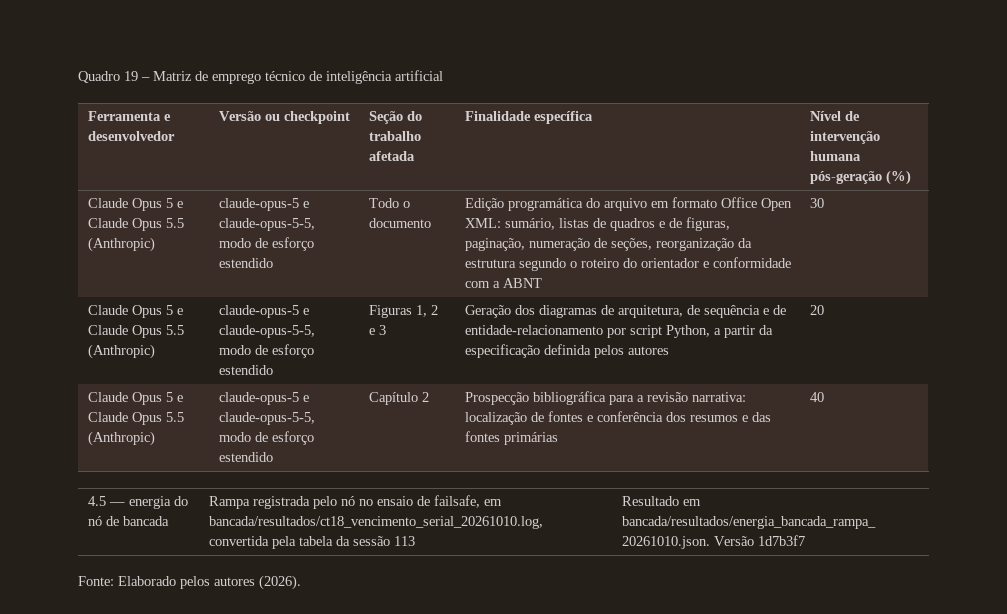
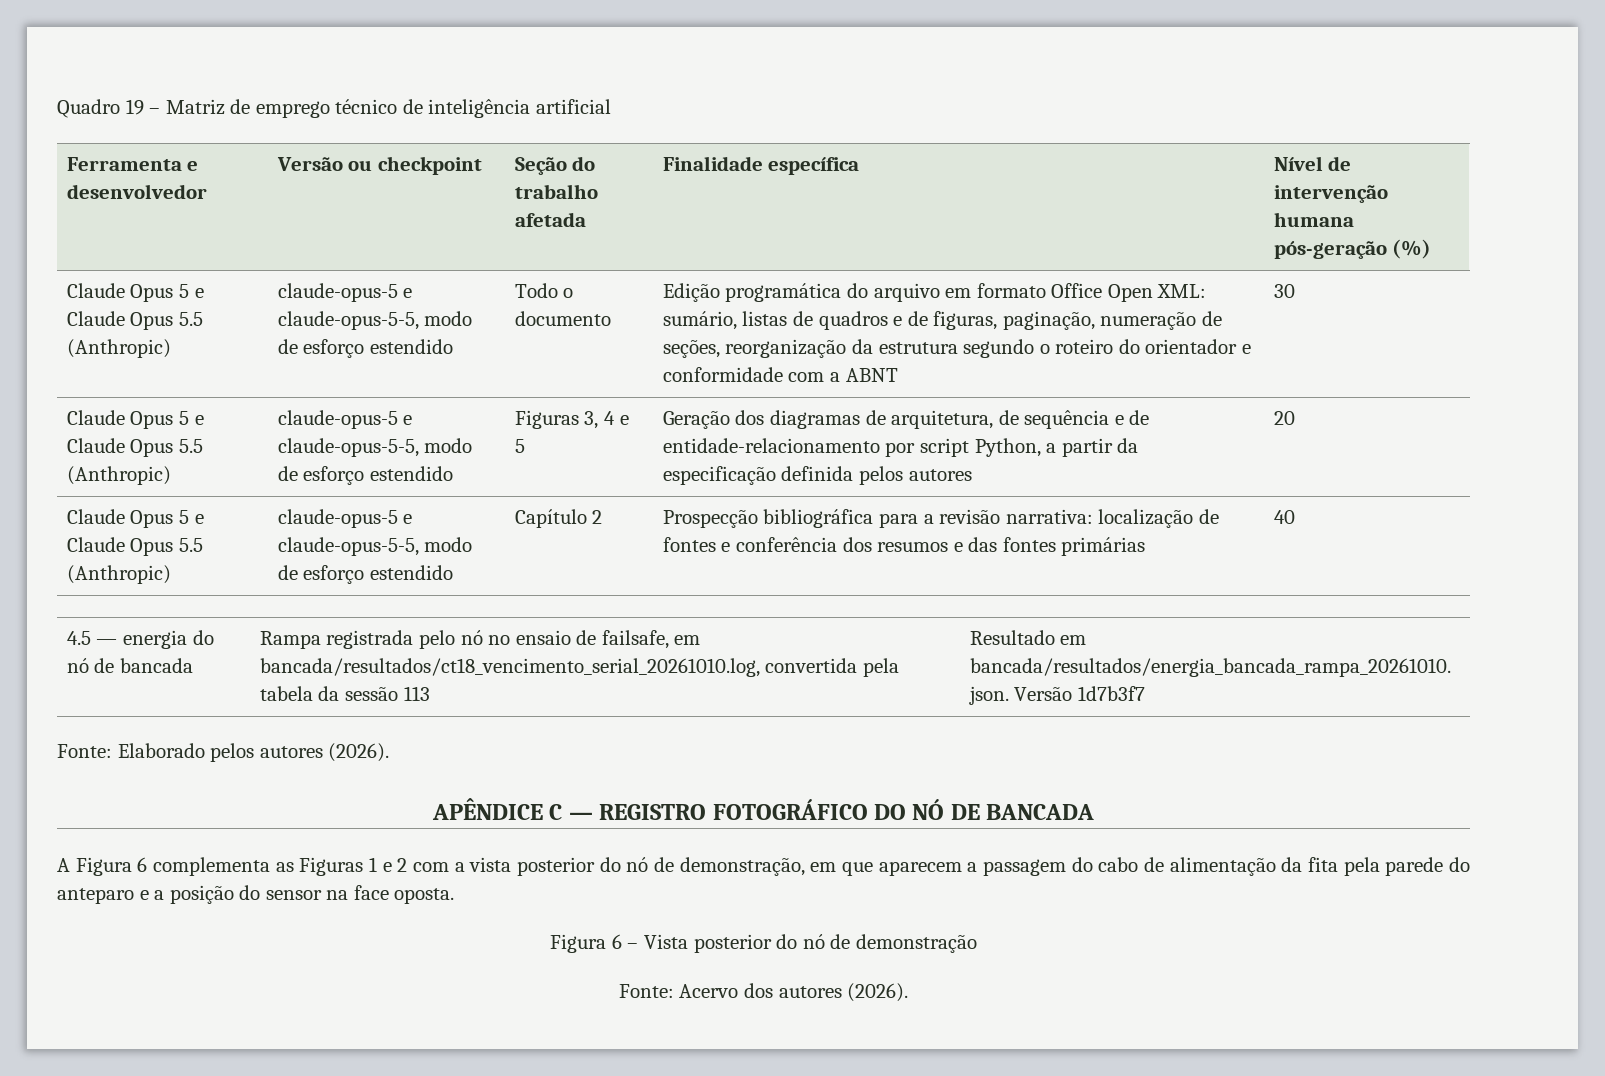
- Figuras 1, 2 e 3
+ Figuras 3, 4 e 5
+ APÊNDICE C — REGISTRO FOTOGRÁFICO DO NÓ DE BANCADA
+ A Figura 6 complementa as Figuras 1 e 2 com a vista posterior do nó de demonstração, em que aparecem a passagem do cabo de alimentação da fita pela parede do anteparo e a posição do sensor na face oposta.
+ Figura 6 – Vista posterior do nó de demonstração
+ Fonte: Acervo dos autores (2026).

